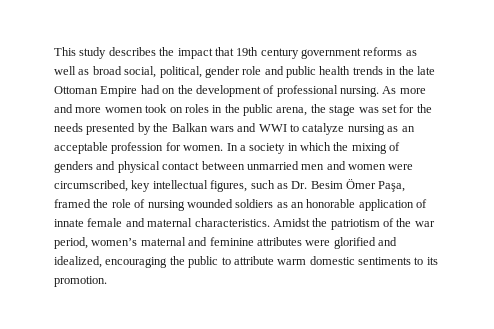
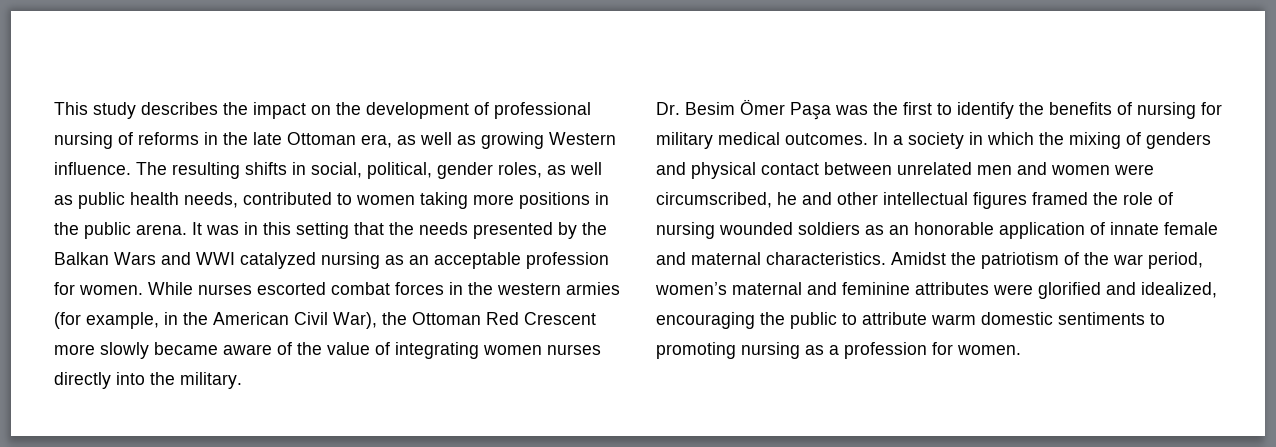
- This study describes the impact that 19th century government reforms as well as broad social, political, gender role and public health trends in the late Ottoman Empire had on the development of professional nursing. As more and more women took on roles in the public arena, the stage was set for the needs presented by the Balkan wars and WWI to catalyze nursing as an acceptable profession for women.
+ This study describes the impact on the development of professional nursing of reforms in the late Ottoman era, as well as growing Western influence. The resulting shifts in social, political, gender roles, as well as public health needs, contributed to women taking more positions in the public arena. It was in this setting that the needs presented by the Balkan Wars and WWI catalyzed nursing as an acceptable profession for women.
+ While nurses escorted combat forces in the western armies (for example, in the American Civil War), the Ottoman Red Crescent more slowly became aware of the value of integrating women nurses directly into the military.
+ Dr. Besim Ömer Paşa was the first to identify the benefits of nursing for military medical outcomes.
- In a society in which the mixing of genders and physical contact between unmarried men and women were circumscribed, key intellectual figures, such as Dr. Besim Ömer Paşa, framed the role of nursing wounded soldiers as an honorable application of innate female and maternal characteristics.
+ In a society in which the mixing of genders and physical contact between unrelated men and women were circumscribed, he and other intellectual figures framed the role of nursing wounded soldiers as an honorable application of innate female and maternal characteristics.
- Amidst the patriotism of the war period, women’s maternal and feminine attributes were glorified and idealized, encouraging the public to attribute warm domestic sentiments to its promotion.
+ Amidst the patriotism of the war period, women’s maternal and feminine attributes were glorified and idealized, encouraging the public to attribute warm domestic sentiments to promoting nursing as a profession for women.

